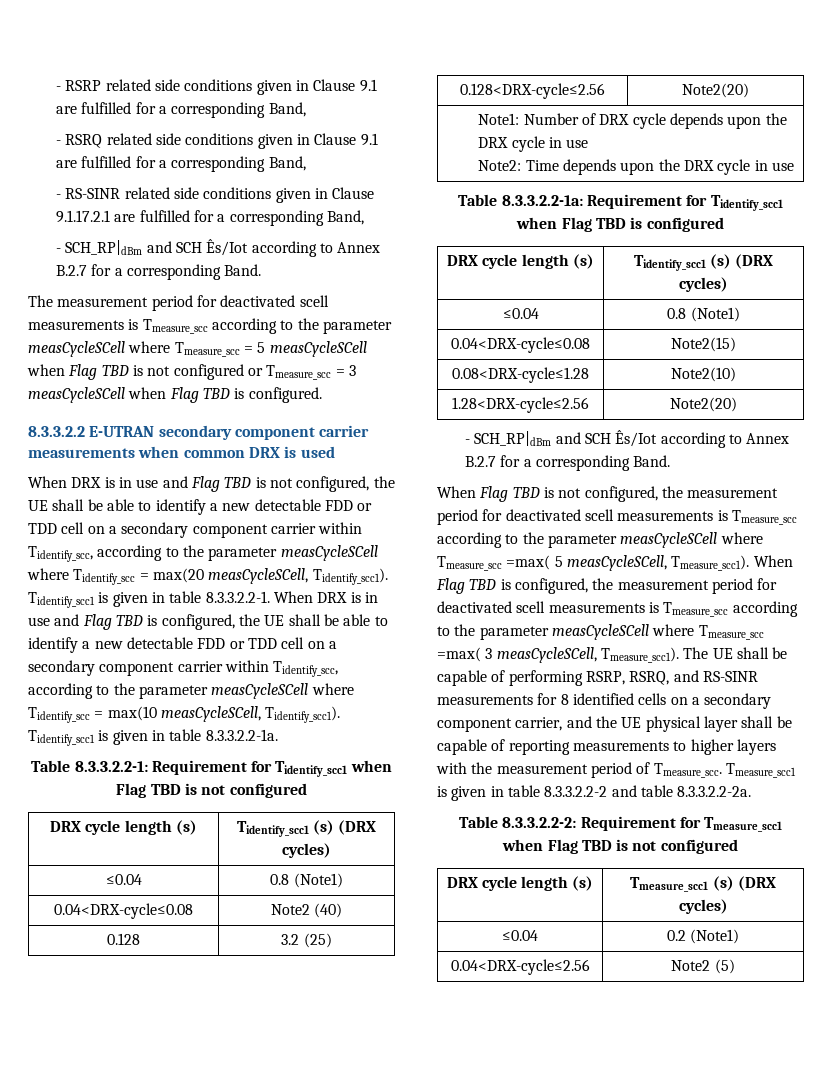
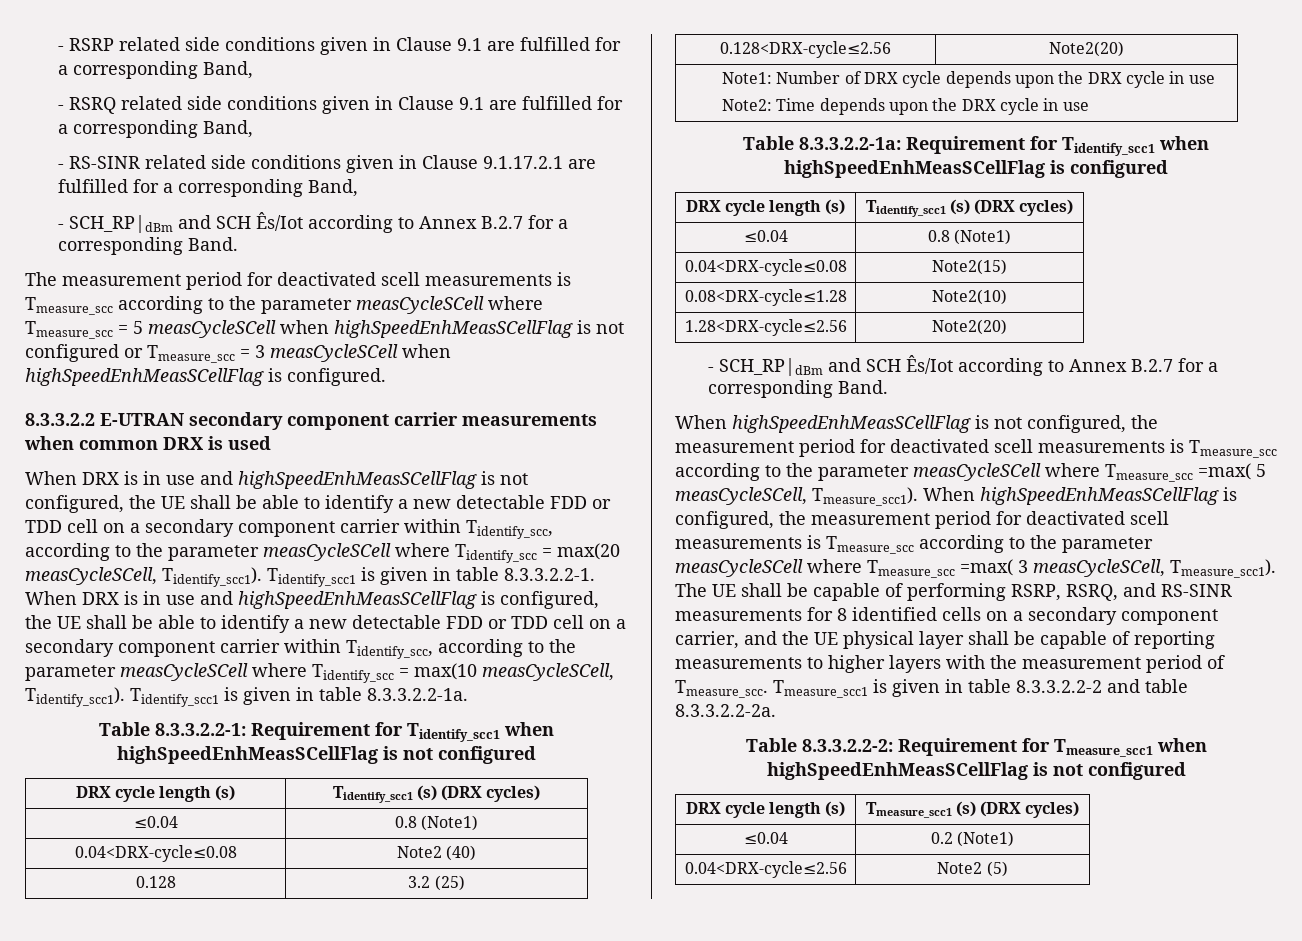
- The measurement period for deactivated scell measurements is Tmeasure_scc according to the parameter measCycleSCell where Tmeasure_scc = 5 measCycleSCell when Flag TBD is not configured or Tmeasure_scc = 3 measCycleSCell when Flag TBD is configured.
+ The measurement period for deactivated scell measurements is Tmeasure_scc according to the parameter measCycleSCell where Tmeasure_scc = 5 measCycleSCell when highSpeedEnhMeasSCellFlag is not configured or Tmeasure_scc = 3 measCycleSCell when highSpeedEnhMeasSCellFlag is configured.
- When DRX is in use and Flag TBD is not configured, the UE shall be able to identify a new detectable FDD or TDD cell on a secondary component carrier within Tidentify_scc, according to the parameter measCycleSCell where Tidentify_scc = max(20 measCycleSCell, Tidentify_scc1).
+ When DRX is in use and highSpeedEnhMeasSCellFlag is not configured, the UE shall be able to identify a new detectable FDD or TDD cell on a secondary component carrier within Tidentify_scc, according to the parameter measCycleSCell where Tidentify_scc = max(20 measCycleSCell, Tidentify_scc1).
- Tidentify_scc1 is given in table 8.3.3.2.2-1. When DRX is in use and Flag TBD is configured, the UE shall be able to identify a new detectable FDD or TDD cell on a secondary component carrier within Tidentify_scc, according to the parameter measCycleSCell where Tidentify_scc = max(10 measCycleSCell, Tidentify_scc1).
+ Tidentify_scc1 is given in table 8.3.3.2.2-1. When DRX is in use and highSpeedEnhMeasSCellFlag is configured, the UE shall be able to identify a new detectable FDD or TDD cell on a secondary component carrier within Tidentify_scc, according to the parameter measCycleSCell where Tidentify_scc = max(10 measCycleSCell, Tidentify_scc1).
- Table 8.3.3.2.2-1: Requirement for Tidentify_scc1 when Flag TBD is not configured
+ Table 8.3.3.2.2-1: Requirement for Tidentify_scc1 when highSpeedEnhMeasSCellFlag is not configured
- Table 8.3.3.2.2-1a: Requirement for Tidentify_scc1 when Flag TBD is configured
+ Table 8.3.3.2.2-1a: Requirement for Tidentify_scc1 when highSpeedEnhMeasSCellFlag is configured
- When Flag TBD is not configured, the measurement period for deactivated scell measurements is Tmeasure_scc according to the parameter measCycleSCell where Tmeasure_scc =max( 5 measCycleSCell, Tmeasure_scc1).
+ When highSpeedEnhMeasSCellFlag is not configured, the measurement period for deactivated scell measurements is Tmeasure_scc according to the parameter measCycleSCell where Tmeasure_scc =max( 5 measCycleSCell, Tmeasure_scc1).
- When Flag TBD is configured, the measurement period for deactivated scell measurements is Tmeasure_scc according to the parameter measCycleSCell where Tmeasure_scc =max( 3 measCycleSCell, Tmeasure_scc1).
+ When highSpeedEnhMeasSCellFlag is configured, the measurement period for deactivated scell measurements is Tmeasure_scc according to the parameter measCycleSCell where Tmeasure_scc =max( 3 measCycleSCell, Tmeasure_scc1).
- Table 8.3.3.2.2-2: Requirement for Tmeasure_scc1 when Flag TBD is not configured
+ Table 8.3.3.2.2-2: Requirement for Tmeasure_scc1 when highSpeedEnhMeasSCellFlag is not configured

